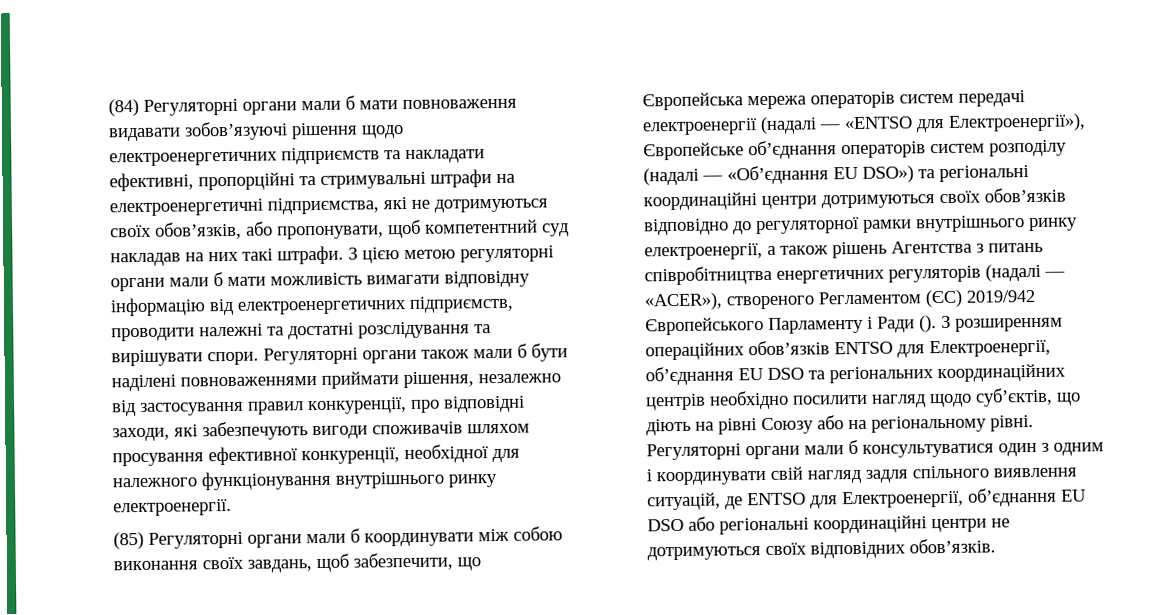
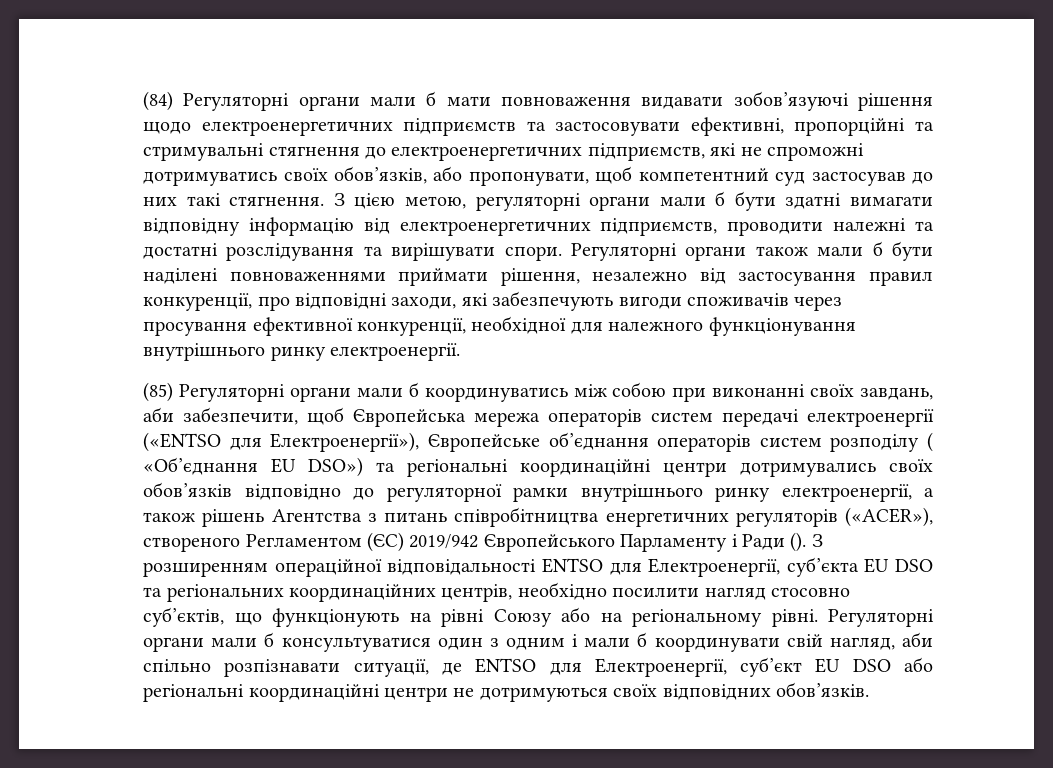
- (84) Регуляторні органи мали б мати повноваження видавати зобов’язуючі рішення щодо електроенергетичних підприємств та накладати ефективні, пропорційні та стримувальні штрафи на електроенергетичні підприємства, які не дотримуються своїх обов’язків, або пропонувати, щоб компетентний суд накладав на них такі штрафи.
+ (84) Регуляторні органи мали б мати повноваження видавати зобов’язуючі рішення щодо електроенергетичних підприємств та застосовувати ефективні, пропорційні та стримувальні стягнення до електроенергетичних підприємств, які не спроможні дотримуватись своїх обов’язків, або пропонувати, щоб компетентний суд застосував до них такі стягнення.
- З цією метою регуляторні органи мали б мати можливість вимагати відповідну інформацію від електроенергетичних підприємств, проводити належні та достатні розслідування та вирішувати спори.
+ З цією метою, регуляторні органи мали б бути здатні вимагати відповідну інформацію від електроенергетичних підприємств, проводити належні та достатні розслідування та вирішувати спори.
- Регуляторні органи також мали б бути наділені повноваженнями приймати рішення, незалежно від застосування правил конкуренції, про відповідні заходи, які забезпечують вигоди споживачів шляхом просування ефективної конкуренції, необхідної для належного функціонування внутрішнього ринку електроенергії.
+ Регуляторні органи також мали б бути наділені повноваженнями приймати рішення, незалежно від застосування правил конкуренції, про відповідні заходи, які забезпечують вигоди споживачів через просування ефективної конкуренції, необхідної для належного функціонування внутрішнього ринку електроенергії.
- (85) Регуляторні органи мали б координувати між собою виконання своїх завдань, щоб забезпечити, що Європейська мережа операторів систем передачі електроенергії (надалі — «ENTSO для Електроенергії»), Європейське об’єднання операторів систем розподілу (надалі — «Об’єднання EU DSO») та регіональні координаційні центри дотримуються своїх обов’язків відповідно до регуляторної рамки внутрішнього ринку електроенергії, а також рішень Агентства з питань співробітництва енергетичних регуляторів (надалі — «ACER»), створеного Регламентом (ЄС) 2019/942 Європейського Парламенту і Ради ().
+ (85) Регуляторні органи мали б координуватись між собою при виконанні своїх завдань, аби забезпечити, щоб Європейська мережа операторів систем передачі електроенергії («ENTSO для Електроенергії»), Європейське об’єднання операторів систем розподілу ( «Об’єднання EU DSO») та регіональні координаційні центри дотримувались своїх обов’язків відповідно до регуляторної рамки внутрішнього ринку електроенергії, а також рішень Агентства з питань співробітництва енергетичних регуляторів («ACER»), створеного Регламентом (ЄС) 2019/942 Європейського Парламенту і Ради ().
- З розширенням операційних обов’язків ENTSO для Електроенергії, об’єднання EU DSO та регіональних координаційних центрів необхідно посилити нагляд щодо суб’єктів, що діють на рівні Союзу або на регіональному рівні.
+ З розширенням операційної відповідальності ENTSO для Електроенергії, суб’єкта EU DSO та регіональних координаційних центрів, необхідно посилити нагляд стосовно суб’єктів, що функціонують на рівні Союзу або на регіональному рівні.
- Регуляторні органи мали б консультуватися один з одним і координувати свій нагляд задля спільного виявлення ситуацій, де ENTSO для Електроенергії, об’єднання EU DSO або регіональні координаційні центри не дотримуються своїх відповідних обов’язків.
+ Регуляторні органи мали б консультуватися один з одним і мали б координувати свій нагляд, аби спільно розпізнавати ситуації, де ENTSO для Електроенергії, суб’єкт EU DSO або регіональні координаційні центри не дотримуються своїх відповідних обов’язків.

